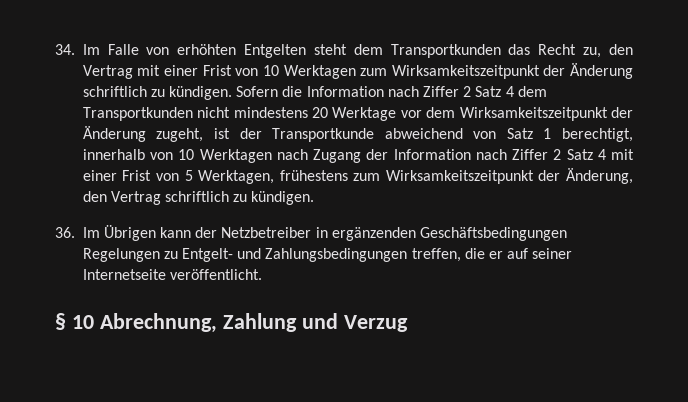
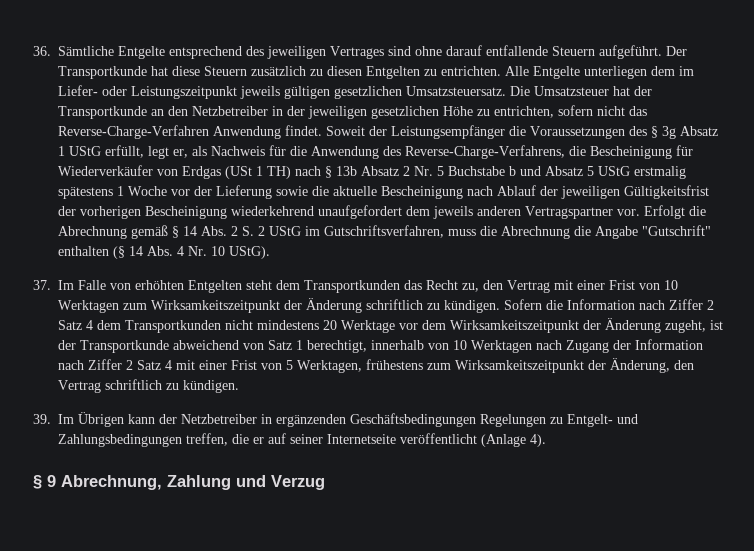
- 34. Im Falle von erhöhten Entgelten steht dem Transportkunden das Recht zu, den Vertrag mit einer Frist von 10 Werktagen zum Wirksamkeitszeitpunkt der Änderung schriftlich zu kündigen.
+ 36. Sämtliche Entgelte entsprechend des jeweiligen Vertrages sind ohne darauf entfallende Steuern aufgeführt. Der Transportkunde hat diese Steuern zusätzlich zu diesen Entgelten zu entrichten. Alle Entgelte unterliegen dem im Liefer- oder Leistungszeitpunkt jeweils gültigen gesetzlichen Umsatzsteuersatz. Die Umsatzsteuer hat der Transportkunde an den Netzbetreiber in der jeweiligen gesetzlichen Höhe zu entrichten, sofern nicht das Reverse-Charge-Verfahren Anwendung findet. Soweit der Leistungsempfänger die Voraussetzungen des § 3g Absatz 1 UStG erfüllt, legt er, als Nachweis für die Anwendung des Reverse-Charge-Verfahrens, die Bescheinigung für Wiederverkäufer von Erdgas (USt 1 TH) nach § 13b Absatz 2 Nr. 5 Buchstabe b und Absatz 5 UStG erstmalig spätestens 1 Woche vor der Lieferung sowie die aktuelle Bescheinigung nach Ablauf der jeweiligen Gültigkeitsfrist der vorherigen Bescheinigung wiederkehrend unaufgefordert dem jeweils anderen Vertragspartner vor. Erfolgt die Abrechnung gemäß § 14 Abs. 2 S. 2 UStG im Gutschriftsverfahren, muss die Abrechnung die Angabe "Gutschrift" enthalten (§ 14 Abs. 4 Nr. 10 UStG).
+ 37. Im Falle von erhöhten Entgelten steht dem Transportkunden das Recht zu, den Vertrag mit einer Frist von 10 Werktagen zum Wirksamkeitszeitpunkt der Änderung schriftlich zu kündigen.
- 36. Im Übrigen kann der Netzbetreiber in ergänzenden Geschäftsbedingungen Regelungen zu Entgelt- und Zahlungsbedingungen treffen, die er auf seiner Internetseite veröffentlicht.
- § 10 Abrechnung, Zahlung und Verzug
+ 39. Im Übrigen kann der Netzbetreiber in ergänzenden Geschäftsbedingungen Regelungen zu Entgelt- und Zahlungsbedingungen treffen, die er auf seiner Internetseite veröffentlicht (Anlage 4).
+ § 9 Abrechnung, Zahlung und Verzug

